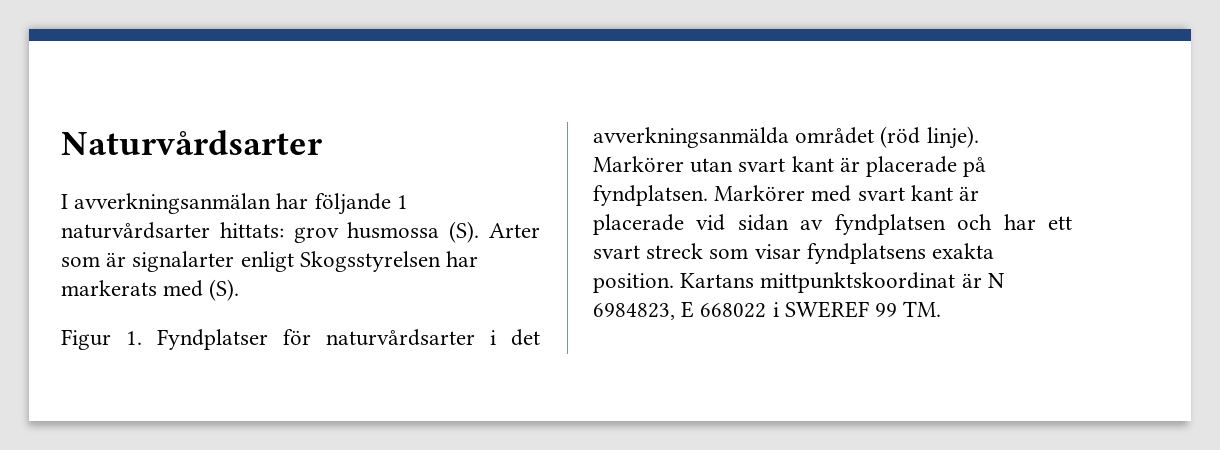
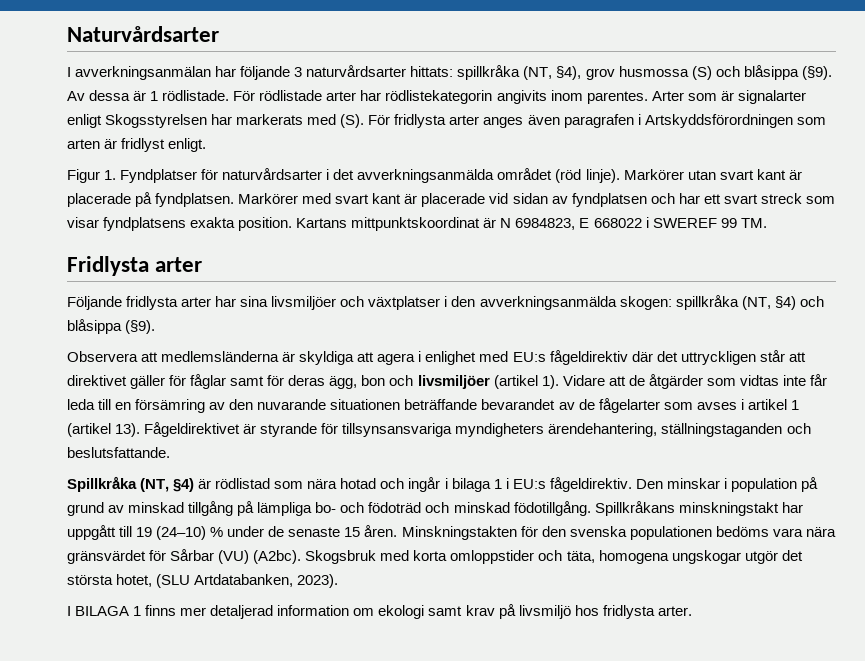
- I avverkningsanmälan har följande 1 naturvårdsarter hittats: grov husmossa (S). Arter som är signalarter enligt Skogsstyrelsen har markerats med (S).
+ I avverkningsanmälan har följande 3 naturvårdsarter hittats: spillkråka (NT, §4), grov husmossa (S) och blåsippa (§9). Av dessa är 1 rödlistade. För rödlistade arter har rödlistekategorin angivits inom parentes. Arter som är signalarter enligt Skogsstyrelsen har markerats med (S). För fridlysta arter anges även paragrafen i Artskyddsförordningen som arten är fridlyst enligt.
+ Fridlysta arter
+ Följande fridlysta arter har sina livsmiljöer och växtplatser i den avverkningsanmälda skogen: spillkråka (NT, §4) och blåsippa (§9).
+ Observera att medlemsländerna är skyldiga att agera i enlighet med EU:s fågeldirektiv där det uttryckligen står att direktivet gäller för fåglar samt för deras ägg, bon och livsmiljöer (artikel 1). Vidare att de åtgärder som vidtas inte får leda till en försämring av den nuvarande situationen beträffande bevarandet av de fågelarter som avses i artikel 1 (artikel 13). Fågeldirektivet är styrande för tillsynsansvariga myndigheters ärendehantering, ställningstaganden och beslutsfattande.
+ Spillkråka (NT, §4) är rödlistad som nära hotad och ingår i bilaga 1 i EU:s fågeldirektiv. Den minskar i population på grund av minskad tillgång på lämpliga bo- och födoträd och minskad födotillgång. Spillkråkans minskningstakt har uppgått till 19 (24–10) % under de senaste 15 åren. Minskningstakten för den svenska populationen bedöms vara nära gränsvärdet för Sårbar (VU) (A2bc). Skogsbruk med korta omloppstider och täta, homogena ungskogar utgör det största hotet, (SLU Artdatabanken, 2023).
+ I BILAGA 1 finns mer detaljerad information om ekologi samt krav på livsmiljö hos fridlysta arter.

